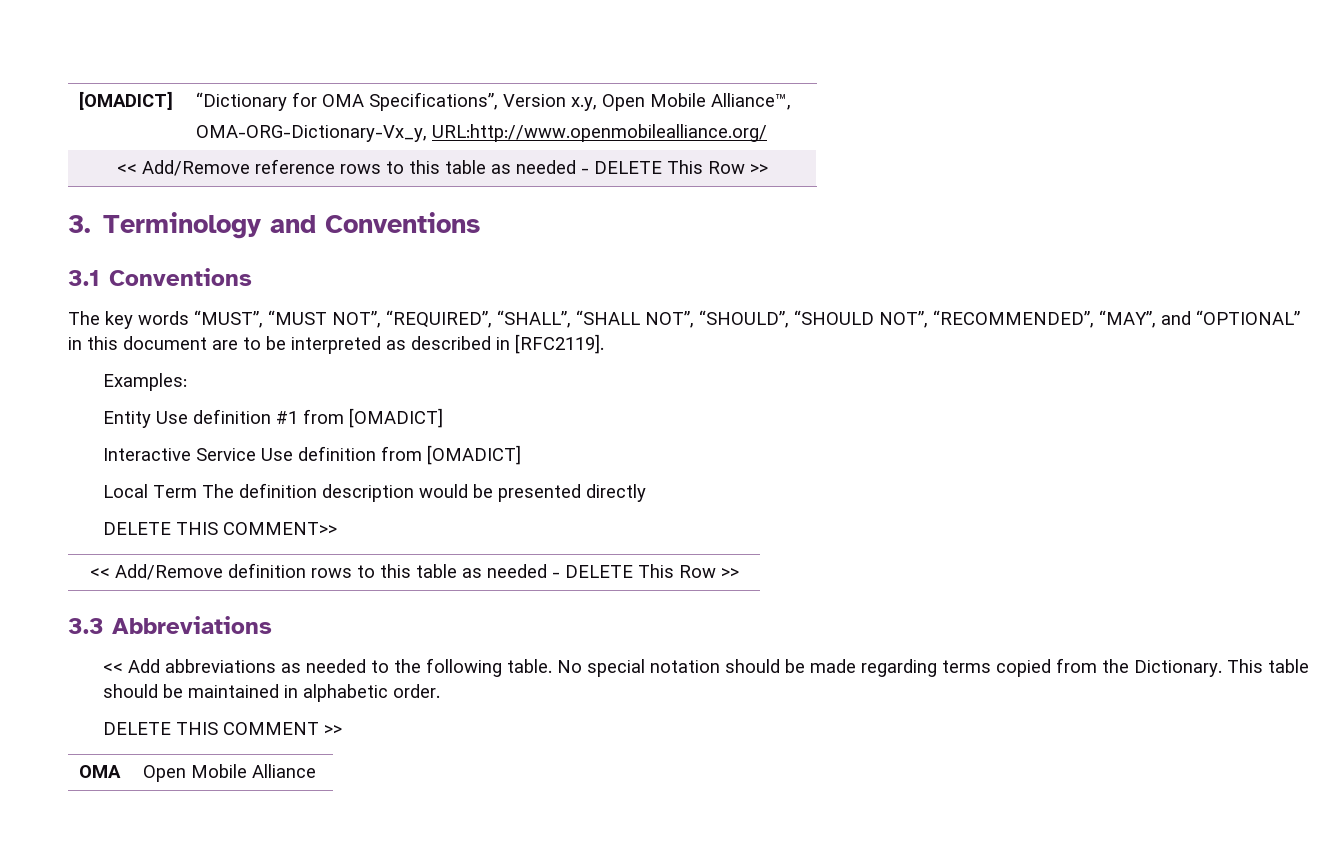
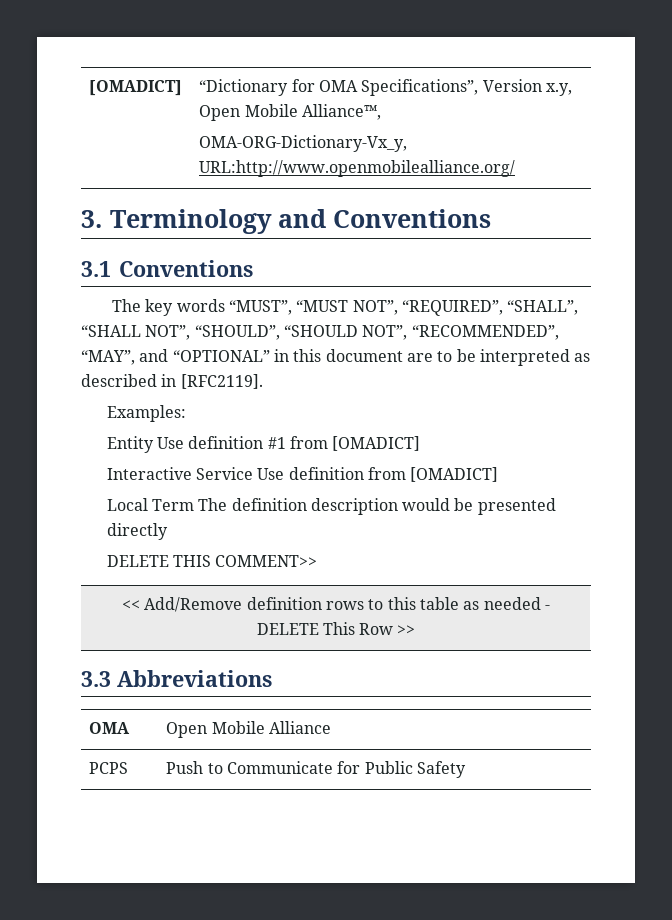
- << Add/Remove reference rows to this table as needed - DELETE This Row >>
- << Add abbreviations as needed to the following table. No special notation should be made regarding terms copied from the Dictionary. This table should be maintained in alphabetic order.
- DELETE THIS COMMENT >>
  OMA | Open Mobile Alliance
+ PCPS | Push to Communicate for Public Safety

